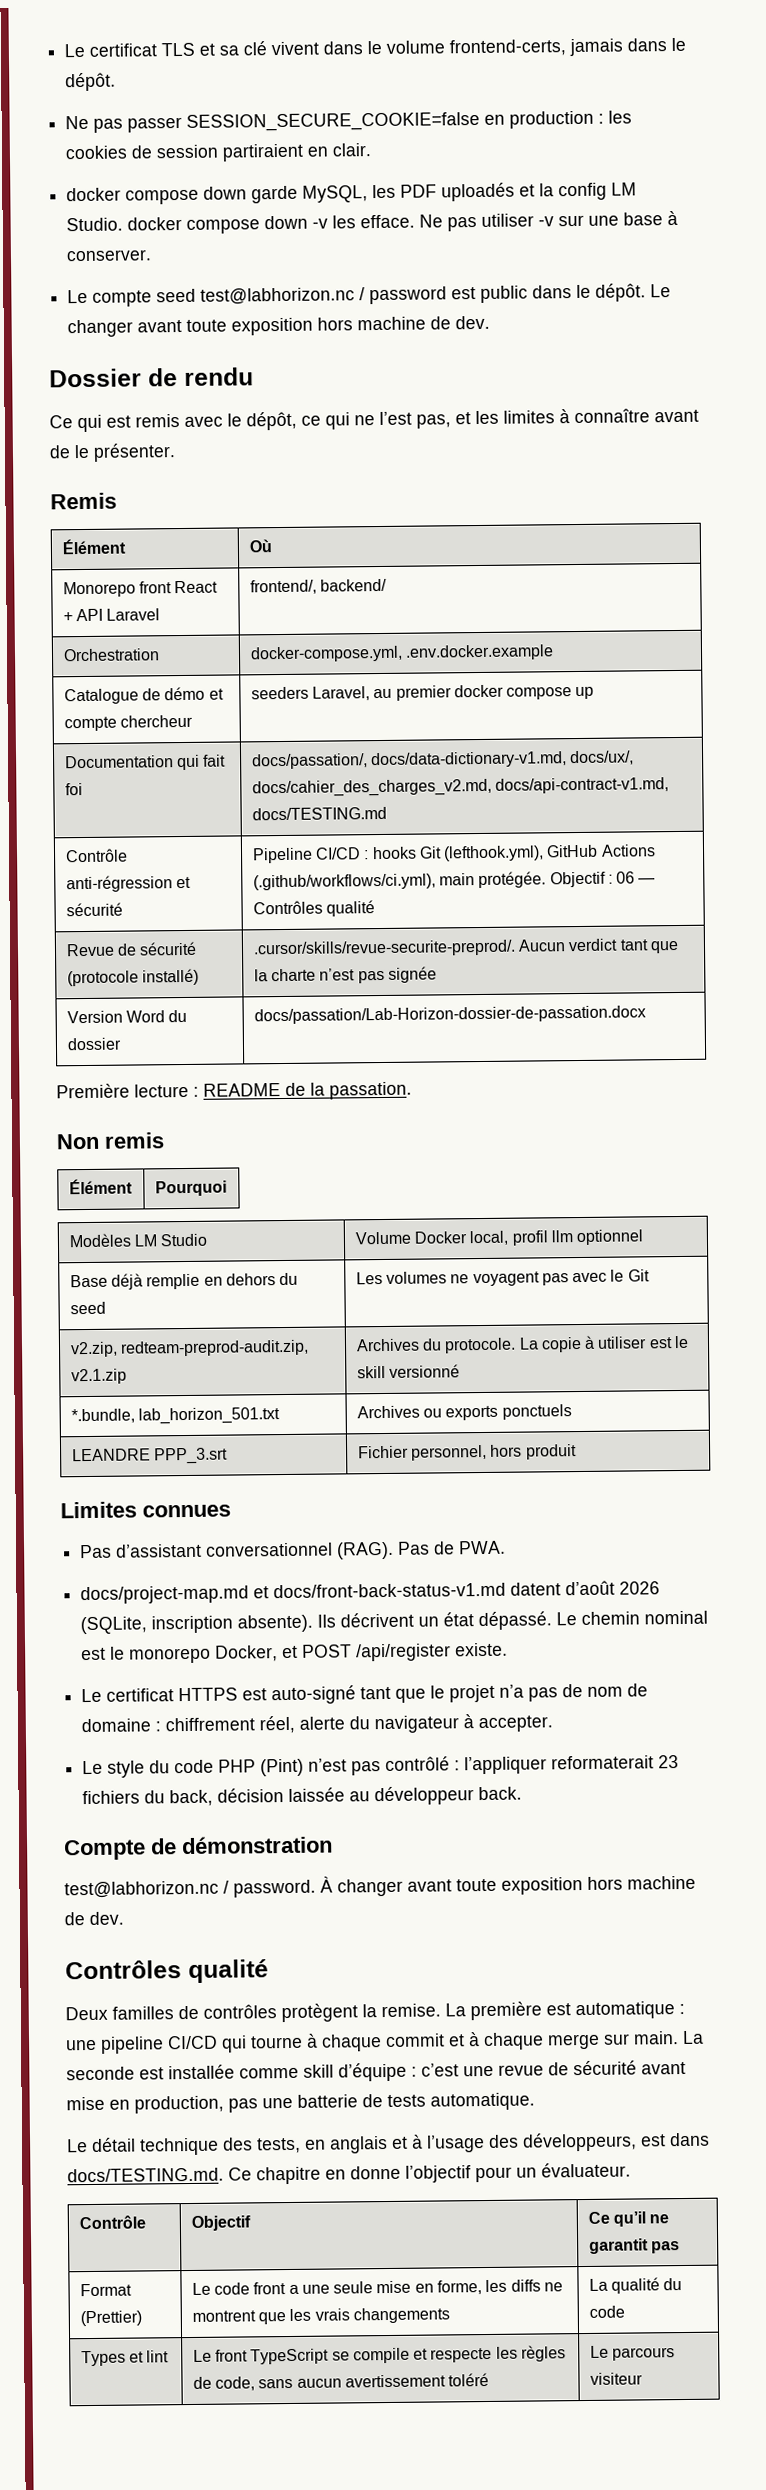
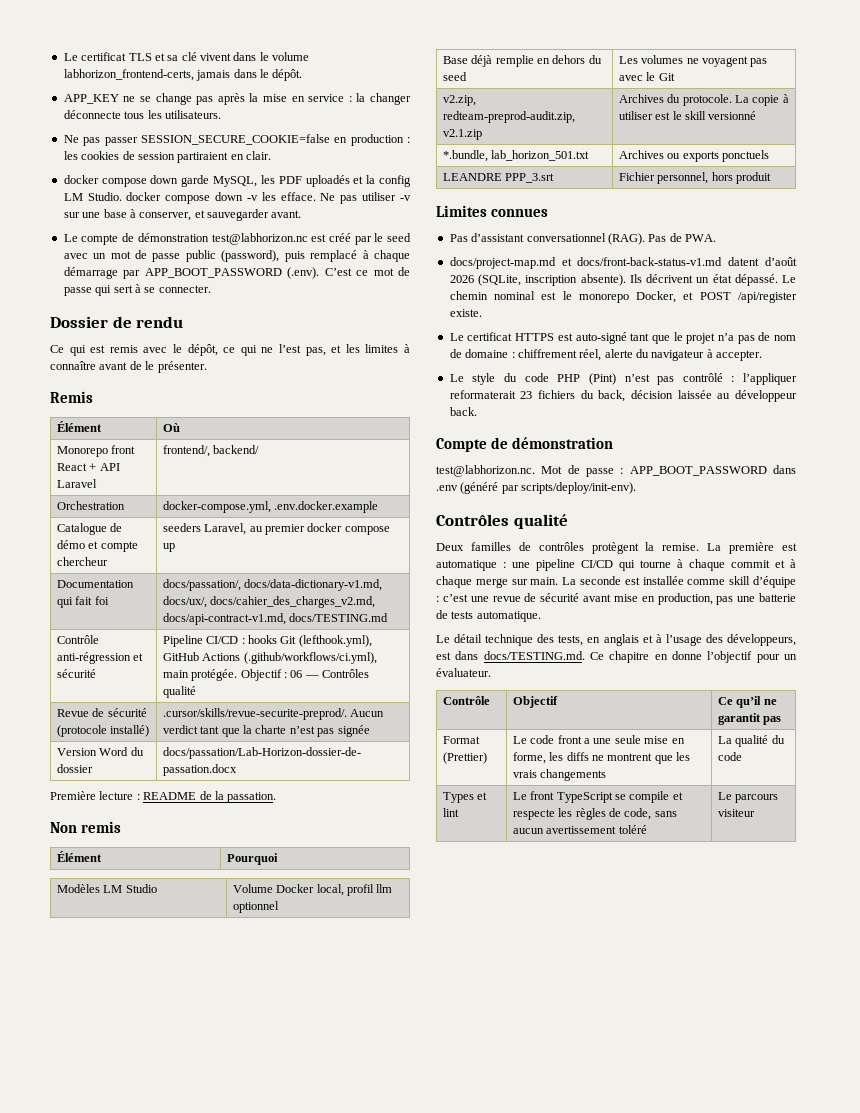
- Le certificat TLS et sa clé vivent dans le volume frontend-certs, jamais dans le dépôt.
+ Le certificat TLS et sa clé vivent dans le volume labhorizon_frontend-certs, jamais dans le dépôt.
+ APP_KEY ne se change pas après la mise en service : la changer déconnecte tous les utilisateurs.
- Ne pas utiliser -v sur une base à conserver.
- Le compte seed test@labhorizon.nc / password est public dans le dépôt. Le changer avant toute exposition hors machine de dev.
+ Ne pas utiliser -v sur une base à conserver, et sauvegarder avant.
+ Le compte de démonstration test@labhorizon.nc est créé par le seed avec un mot de passe public (password), puis remplacé à chaque démarrage par APP_BOOT_PASSWORD (.env). C’est ce mot de passe qui sert à se connecter.
- test@labhorizon.nc / password. À changer avant toute exposition hors machine de dev.
+ test@labhorizon.nc. Mot de passe : APP_BOOT_PASSWORD dans .env (généré par scripts/deploy/init-env).

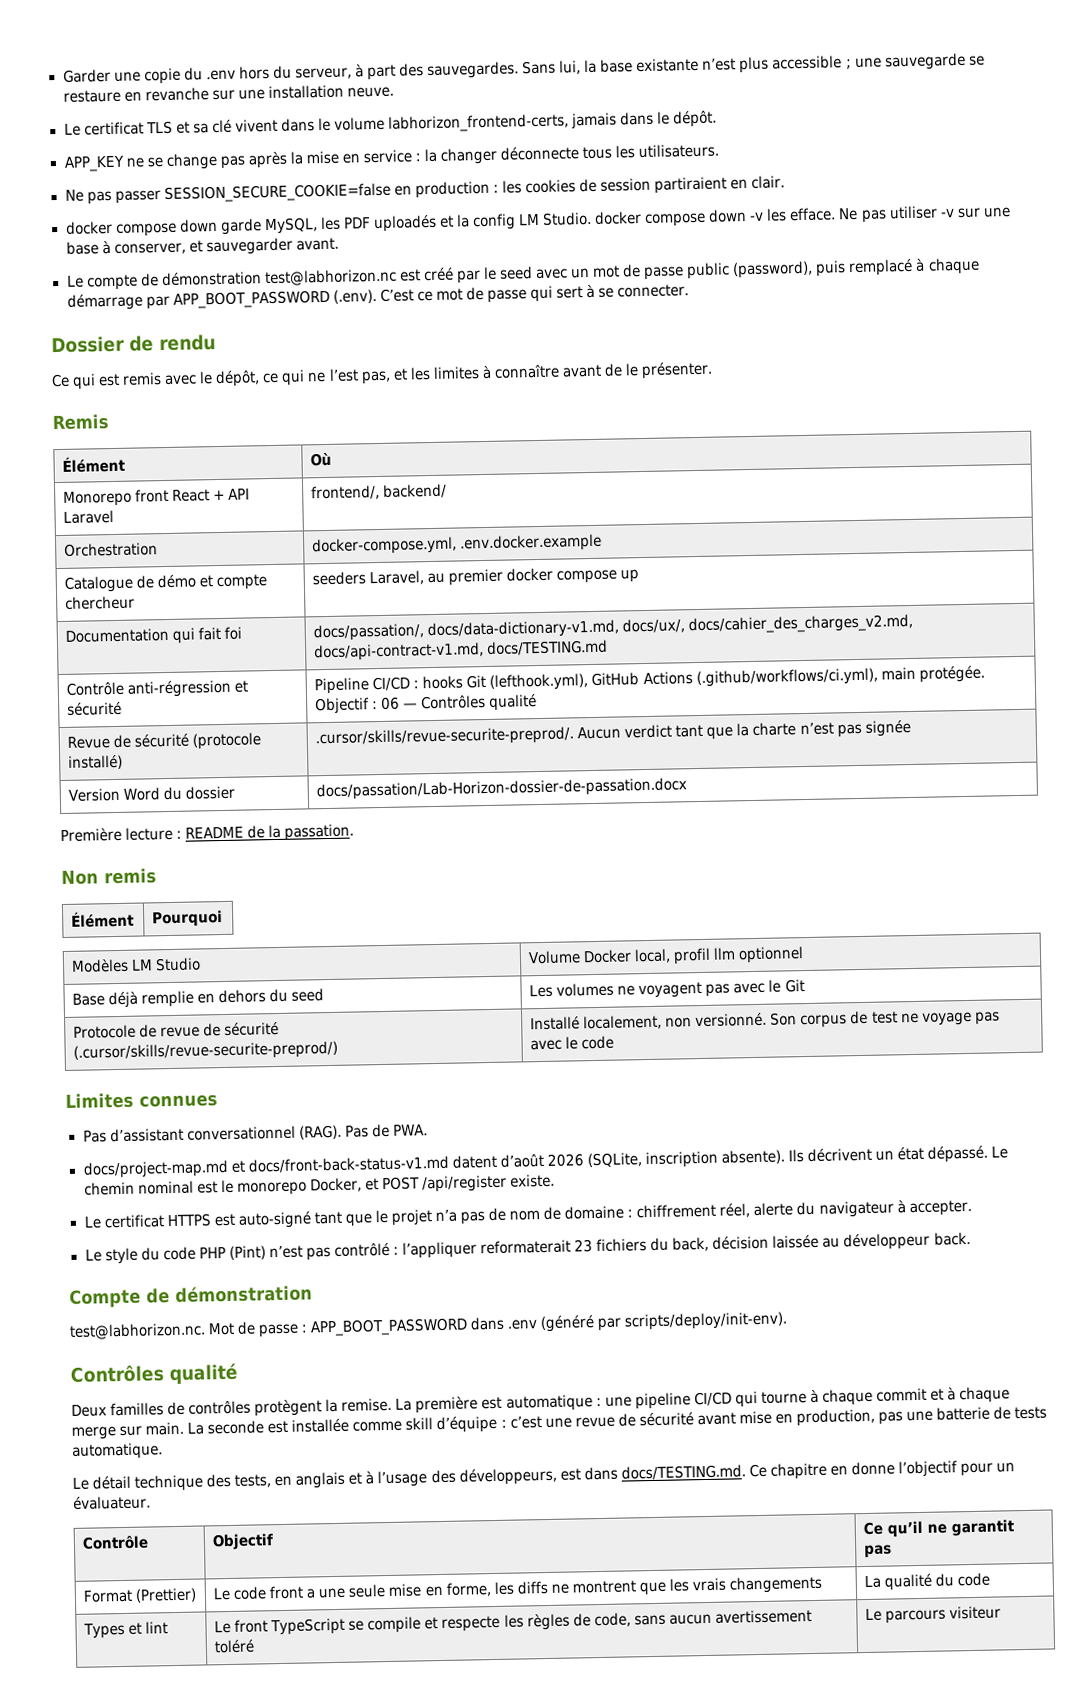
+ Garder une copie du .env hors du serveur, à part des sauvegardes. Sans lui, la base existante n’est plus accessible ; une sauvegarde se restaure en revanche sur une installation neuve.
- v2.zip, redteam-preprod-audit.zip, v2.1.zip | Archives du protocole. La copie à utiliser est le skill versionné
- *.bundle, lab_horizon_501.txt | Archives ou exports ponctuels
- LEANDRE PPP_3.srt | Fichier personnel, hors produit
+ Protocole de revue de sécurité (.cursor/skills/revue-securite-preprod/) | Installé localement, non versionné. Son corpus de test ne voyage pas avec le code

